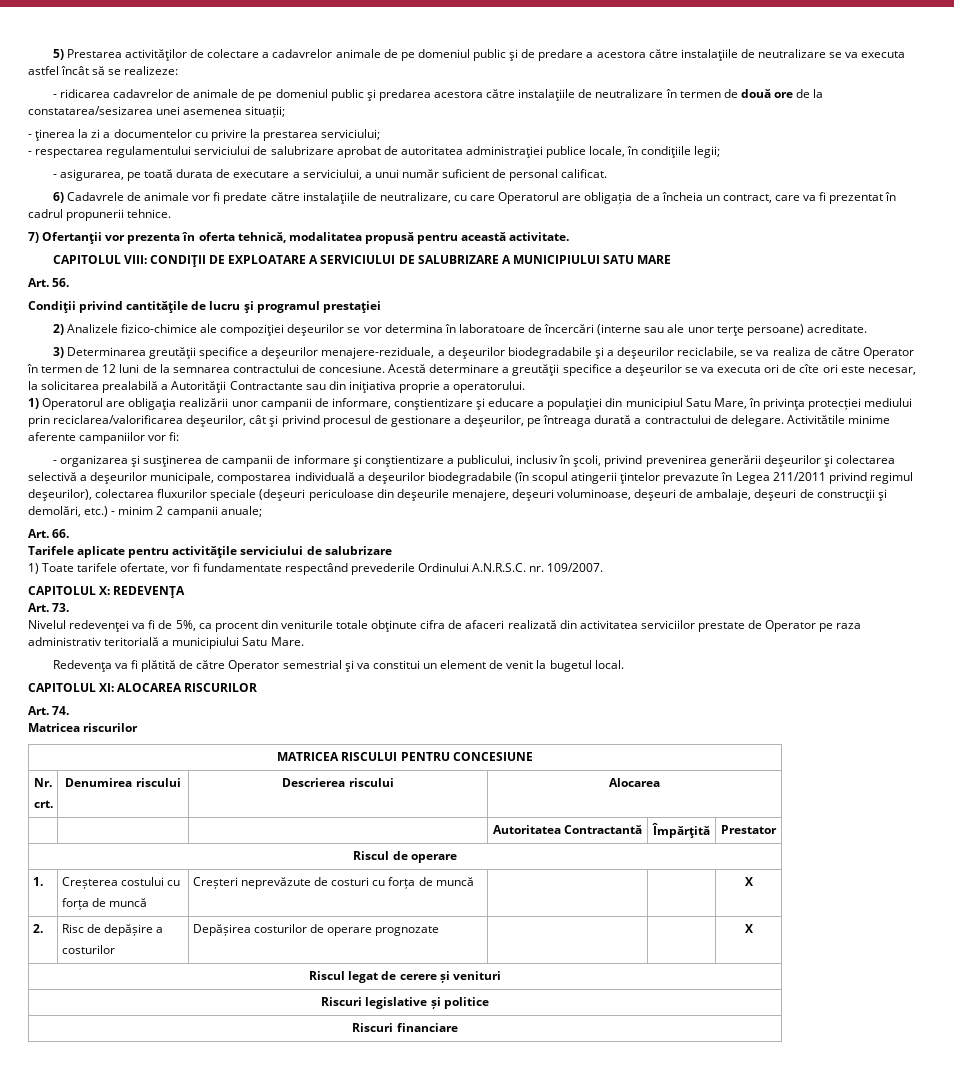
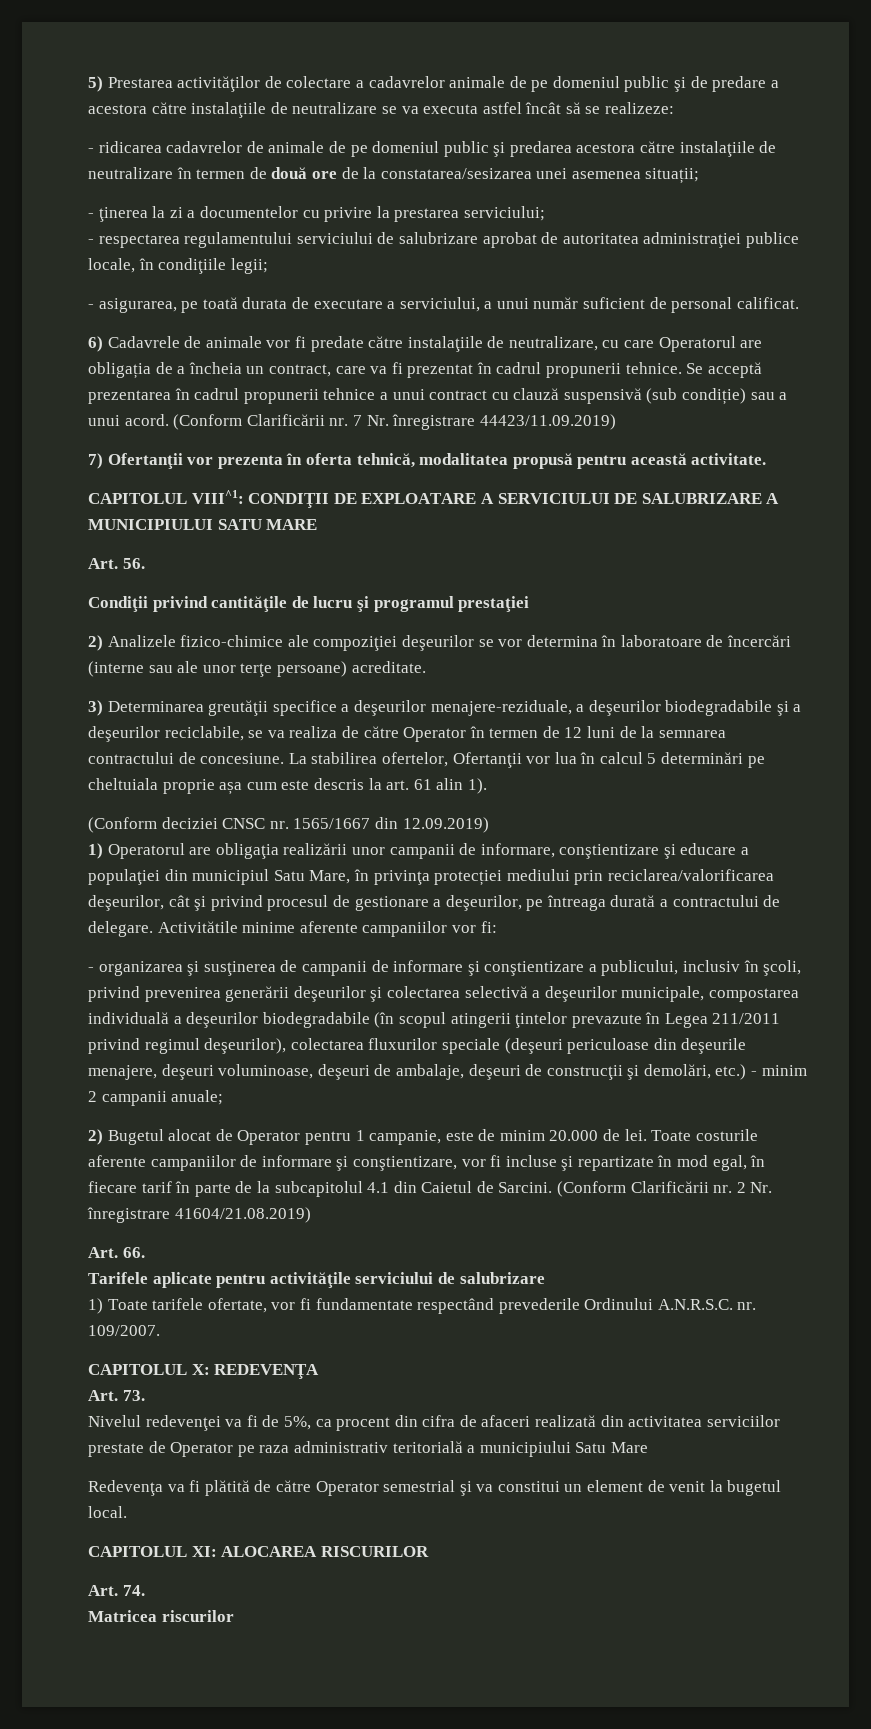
+ Se acceptă prezentarea în cadrul propunerii tehnice a unui contract cu clauză suspensivă (sub condiție) sau a unui acord. (Conform Clarificării nr. 7 Nr. înregistrare 44423/11.09.2019)
- CAPITOLUL VIII: CONDIŢII DE EXPLOATARE A SERVICIULUI DE SALUBRIZARE A MUNICIPIULUI SATU MARE
+ CAPITOLUL VIII^1: CONDIŢII DE EXPLOATARE A SERVICIULUI DE SALUBRIZARE A MUNICIPIULUI SATU MARE
- Acestă determinare a greutăţii specifice a deşeurilor se va executa ori de cîte ori este necesar, la solicitarea prealabilă a Autorităţii Contractante sau din iniţiativa proprie a operatorului.
+ La stabilirea ofertelor, Ofertanţii vor lua în calcul 5 determinări pe cheltuiala proprie așa cum este descris la art. 61 alin 1).
+ (Conform deciziei CNSC nr. 1565/1667 din 12.09.2019)
+ 2) Bugetul alocat de Operator pentru 1 campanie, este de minim 20.000 de lei. Toate costurile aferente campaniilor de informare şi conştientizare, vor fi incluse şi repartizate în mod egal, în fiecare tarif în parte de la subcapitolul 4.1 din Caietul de Sarcini. (Conform Clarificării nr. 2 Nr. înregistrare 41604/21.08.2019)
- Nivelul redevenţei va fi de 5%, ca procent din veniturile totale obţinute cifra de afaceri realizată din activitatea serviciilor prestate de Operator pe raza administrativ teritorială a municipiului Satu Mare.
+ Nivelul redevenţei va fi de 5%, ca procent din cifra de afaceri realizată din activitatea serviciilor prestate de Operator pe raza administrativ teritorială a municipiului Satu Mare
- MATRICEA RISCULUI PENTRU CONCESIUNE
- Nr.
- crt. | Denumirea riscului | Descrierea riscului | Alocarea
- | | | Autoritatea Contractantă | Împărţită | Prestator
- Riscul de operare
- 1. | Creșterea costului cu
- forța de muncă | Creșteri neprevăzute de costuri cu forța de muncă | | | X
- 2. | Risc de depășire a
- costurilor | Depășirea costurilor de operare prognozate | | | X
- Riscul legat de cerere și venituri
- Riscuri legislative și politice
- Riscuri financiare

